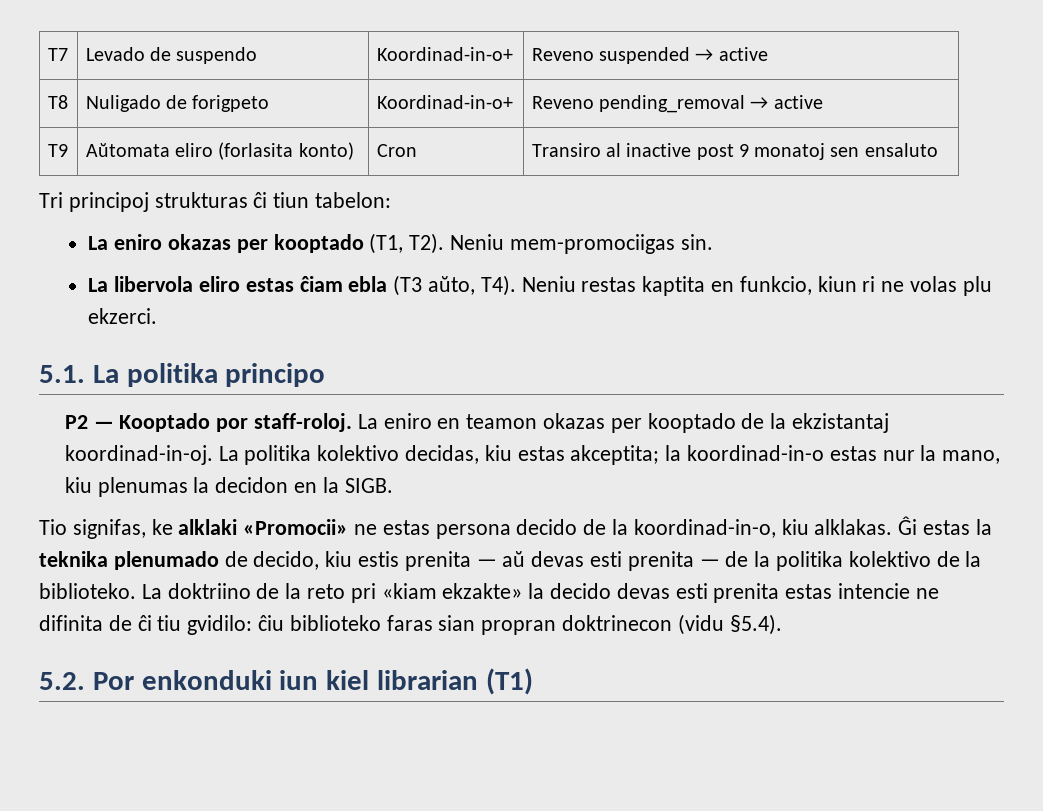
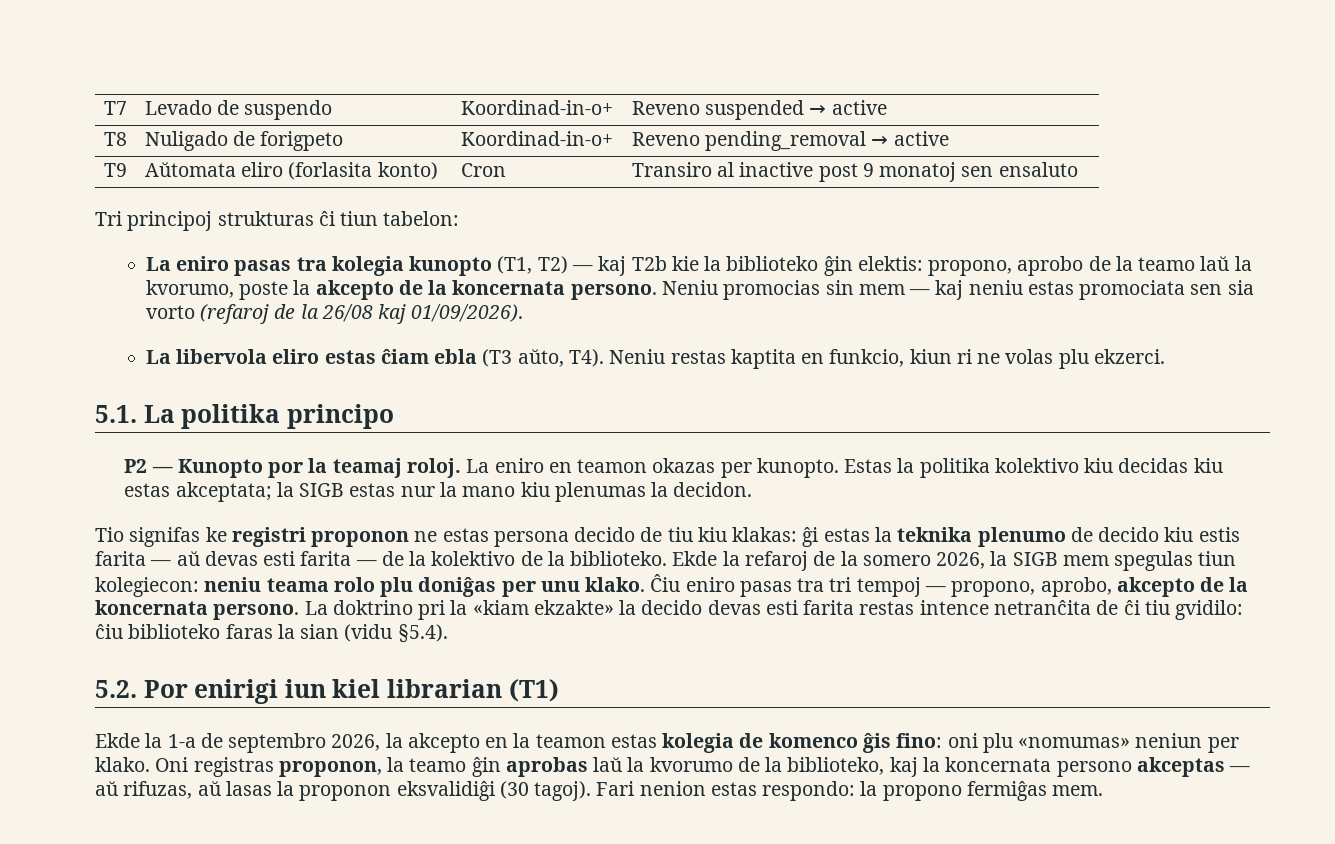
- La eniro okazas per kooptado (T1, T2). Neniu mem-promociigas sin.
+ La eniro pasas tra kolegia kunopto (T1, T2) — kaj T2b kie la biblioteko ĝin elektis: propono, aprobo de la teamo laŭ la kvorumo, poste la akcepto de la koncernata persono. Neniu promocias sin mem — kaj neniu estas promociata sen sia vorto (refaroj de la 26/08 kaj 01/09/2026).
- P2 — Kooptado por staff-roloj.
+ P2 — Kunopto por la teamaj roloj.
- La eniro en teamon okazas per kooptado de la ekzistantaj koordinad-in-oj. La politika kolektivo decidas, kiu estas akceptita; la koordinad-in-o estas nur la mano, kiu plenumas la decidon en la SIGB.
- Tio signifas, ke alklaki «Promocii» ne estas persona decido de la koordinad-in-o, kiu alklakas. Ĝi estas la teknika plenumado de decido, kiu estis prenita — aŭ devas esti prenita — de la politika kolektivo de la biblioteko.
+ La eniro en teamon okazas per kunopto. Estas la politika kolektivo kiu decidas kiu estas akceptata; la SIGB estas nur la mano kiu plenumas la decidon.
+ Tio signifas ke registri proponon ne estas persona decido de tiu kiu klakas: ĝi estas la teknika plenumo de decido kiu estis farita — aŭ devas esti farita — de la kolektivo de la biblioteko.
- La doktriino de la reto pri «kiam ekzakte» la decido devas esti prenita estas intencie ne difinita de ĉi tiu gvidilo: ĉiu biblioteko faras sian propran doktrinecon (vidu §5.4).
+ Ekde la refaroj de la somero 2026, la SIGB mem spegulas tiun kolegiecon: neniu teama rolo plu doniĝas per unu klako. Ĉiu eniro pasas tra tri tempoj — propono, aprobo, akcepto de la koncernata persono. La doktrino pri la «kiam ekzakte» la decido devas esti farita restas intence netranĉita de ĉi tiu gvidilo: ĉiu biblioteko faras la sian (vidu §5.4).
- 5.2. Por enkonduki iun kiel librarian (T1)
+ 5.2. Por enirigi iun kiel librarian (T1)
+ Ekde la 1-a de septembro 2026, la akcepto en la teamon estas kolegia de komenco ĝis fino: oni plu «nomumas» neniun per klako. Oni registras proponon, la teamo ĝin aprobas laŭ la kvorumo de la biblioteko, kaj la koncernata persono akceptas — aŭ rifuzas, aŭ lasas la proponon eksvalidiĝi (30 tagoj). Fari nenion estas respondo: la propono fermiĝas mem.

